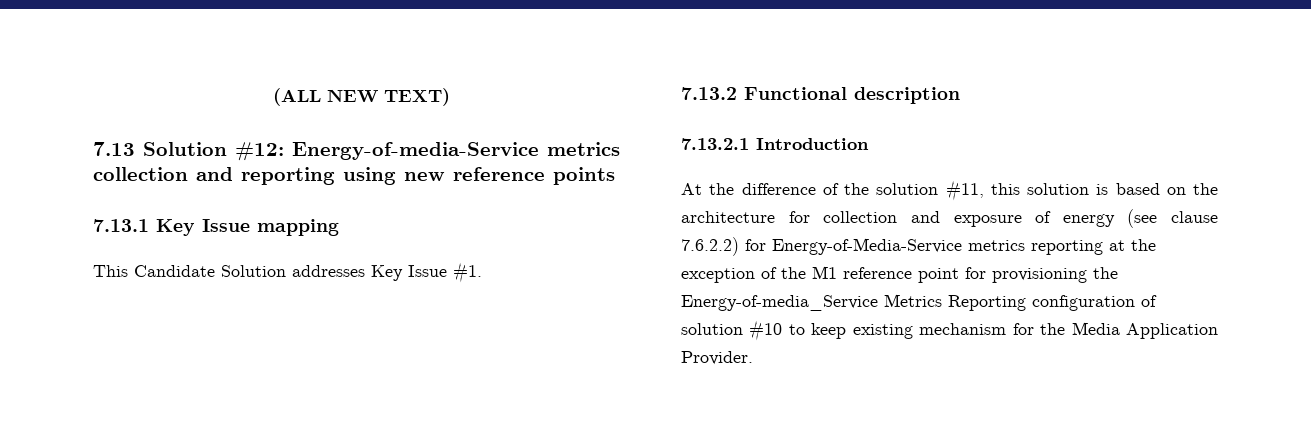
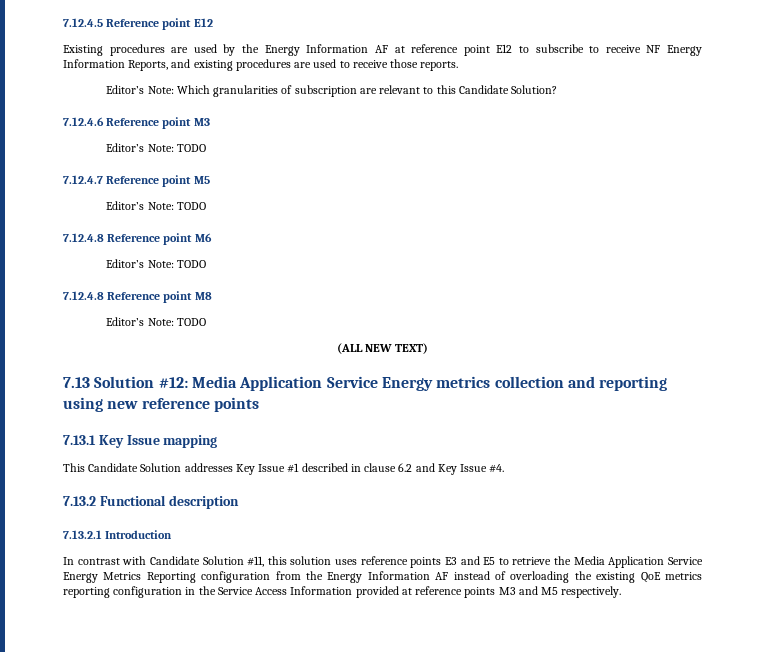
+ 7.12.4.5 Reference point E12
+ Existing procedures are used by the Energy Information AF at reference point E12 to subscribe to receive NF Energy Information Reports, and existing procedures are used to receive those reports.
+ Editor’s Note: Which granularities of subscription are relevant to this Candidate Solution?
+ 7.12.4.6 Reference point M3
+ Editor’s Note: TODO
+ 7.12.4.7 Reference point M5
+ Editor’s Note: TODO
+ 7.12.4.8 Reference point M6
+ Editor’s Note: TODO
+ 7.12.4.8 Reference point M8
+ Editor’s Note: TODO
- 7.13 Solution #12: Energy-of-media-Service metrics collection and reporting using new reference points
+ 7.13 Solution #12: Media Application Service Energy metrics collection and reporting using new reference points
- This Candidate Solution addresses Key Issue #1.
+ This Candidate Solution addresses Key Issue #1 described in clause 6.2 and Key Issue #4.
- At the difference of the solution #11, this solution is based on the architecture for collection and exposure of energy (see clause 7.6.2.2) for Energy-of-Media-Service metrics reporting at the exception of the M1 reference point for provisioning the Energy-of-media_Service Metrics Reporting configuration of solution #10 to keep existing mechanism for the Media Application Provider.
+ In contrast with Candidate Solution #11, this solution uses reference points E3 and E5 to retrieve the Media Application Service Energy Metrics Reporting configuration from the Energy Information AF instead of overloading the existing QoE metrics reporting configuration in the Service Access Information provided at reference points M3 and M5 respectively.

